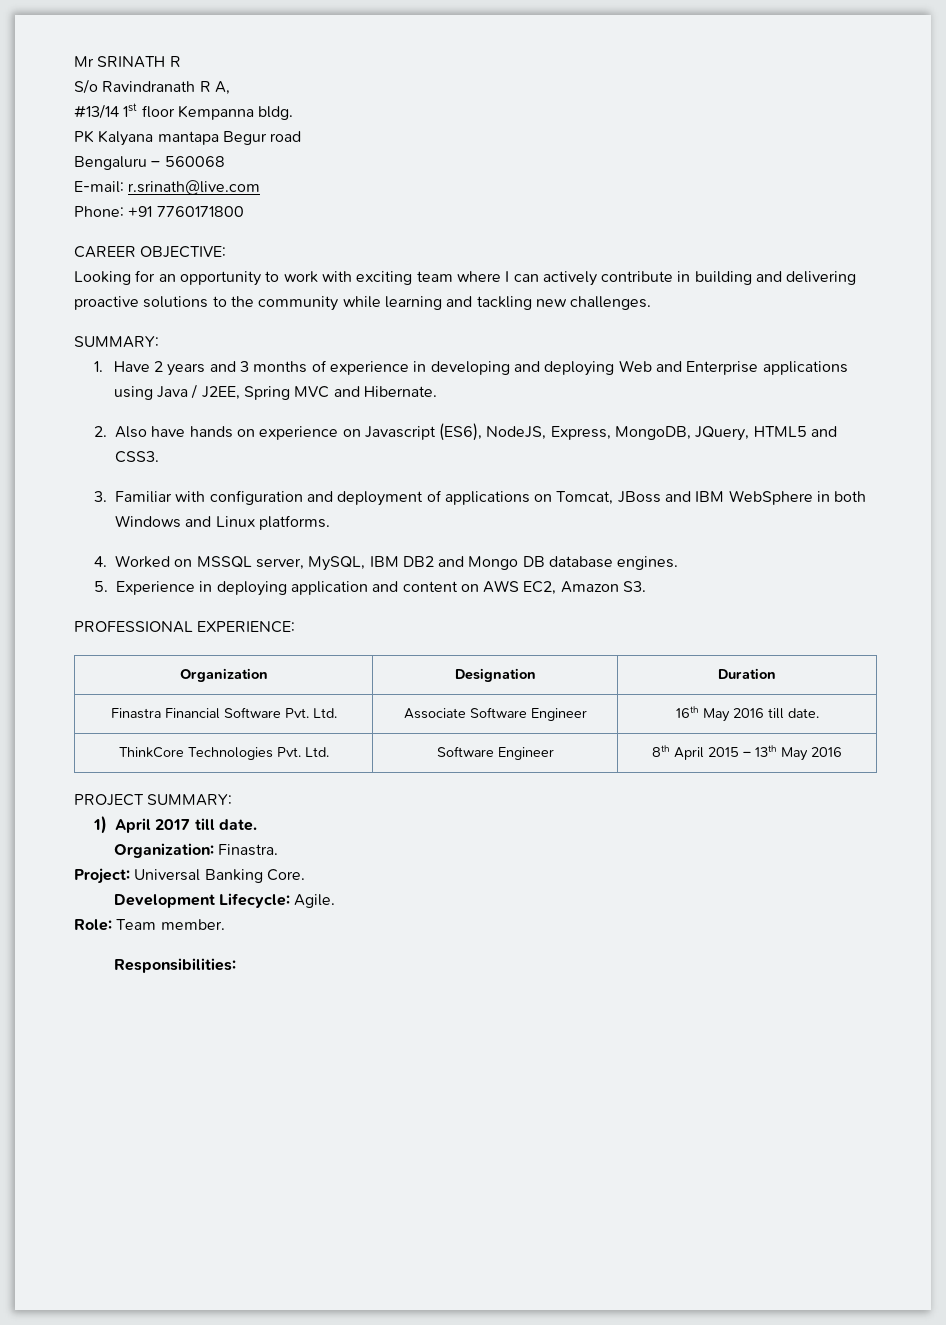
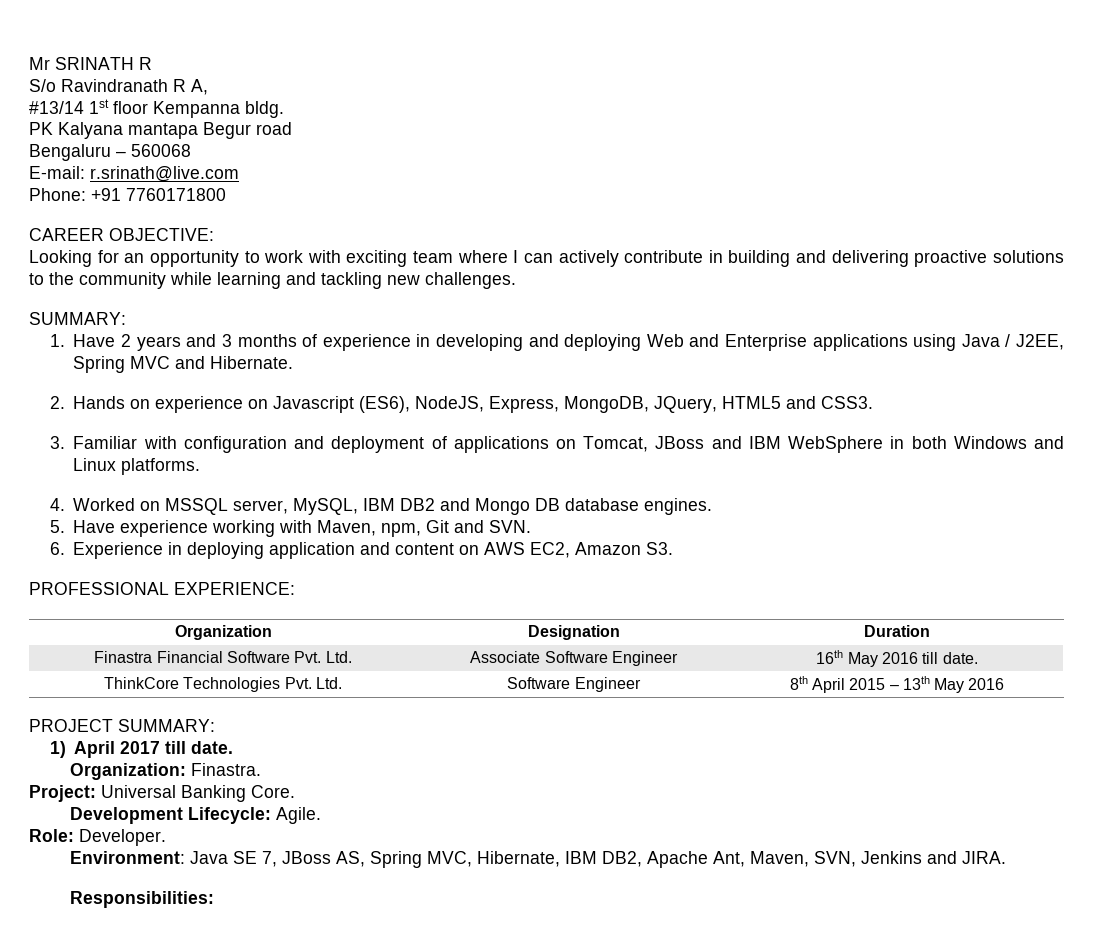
- 2. Also have hands on experience on Javascript (ES6), NodeJS, Express, MongoDB, JQuery, HTML5 and CSS3.
+ 2. Hands on experience on Javascript (ES6), NodeJS, Express, MongoDB, JQuery, HTML5 and CSS3.
- 5. Experience in deploying application and content on AWS EC2, Amazon S3.
+ 5. Have experience working with Maven, npm, Git and SVN.
+ 6. Experience in deploying application and content on AWS EC2, Amazon S3.
- Role: Team member.
+ Role: Developer.
+ Environment: Java SE 7, JBoss AS, Spring MVC, Hibernate, IBM DB2, Apache Ant, Maven, SVN, Jenkins and JIRA.

